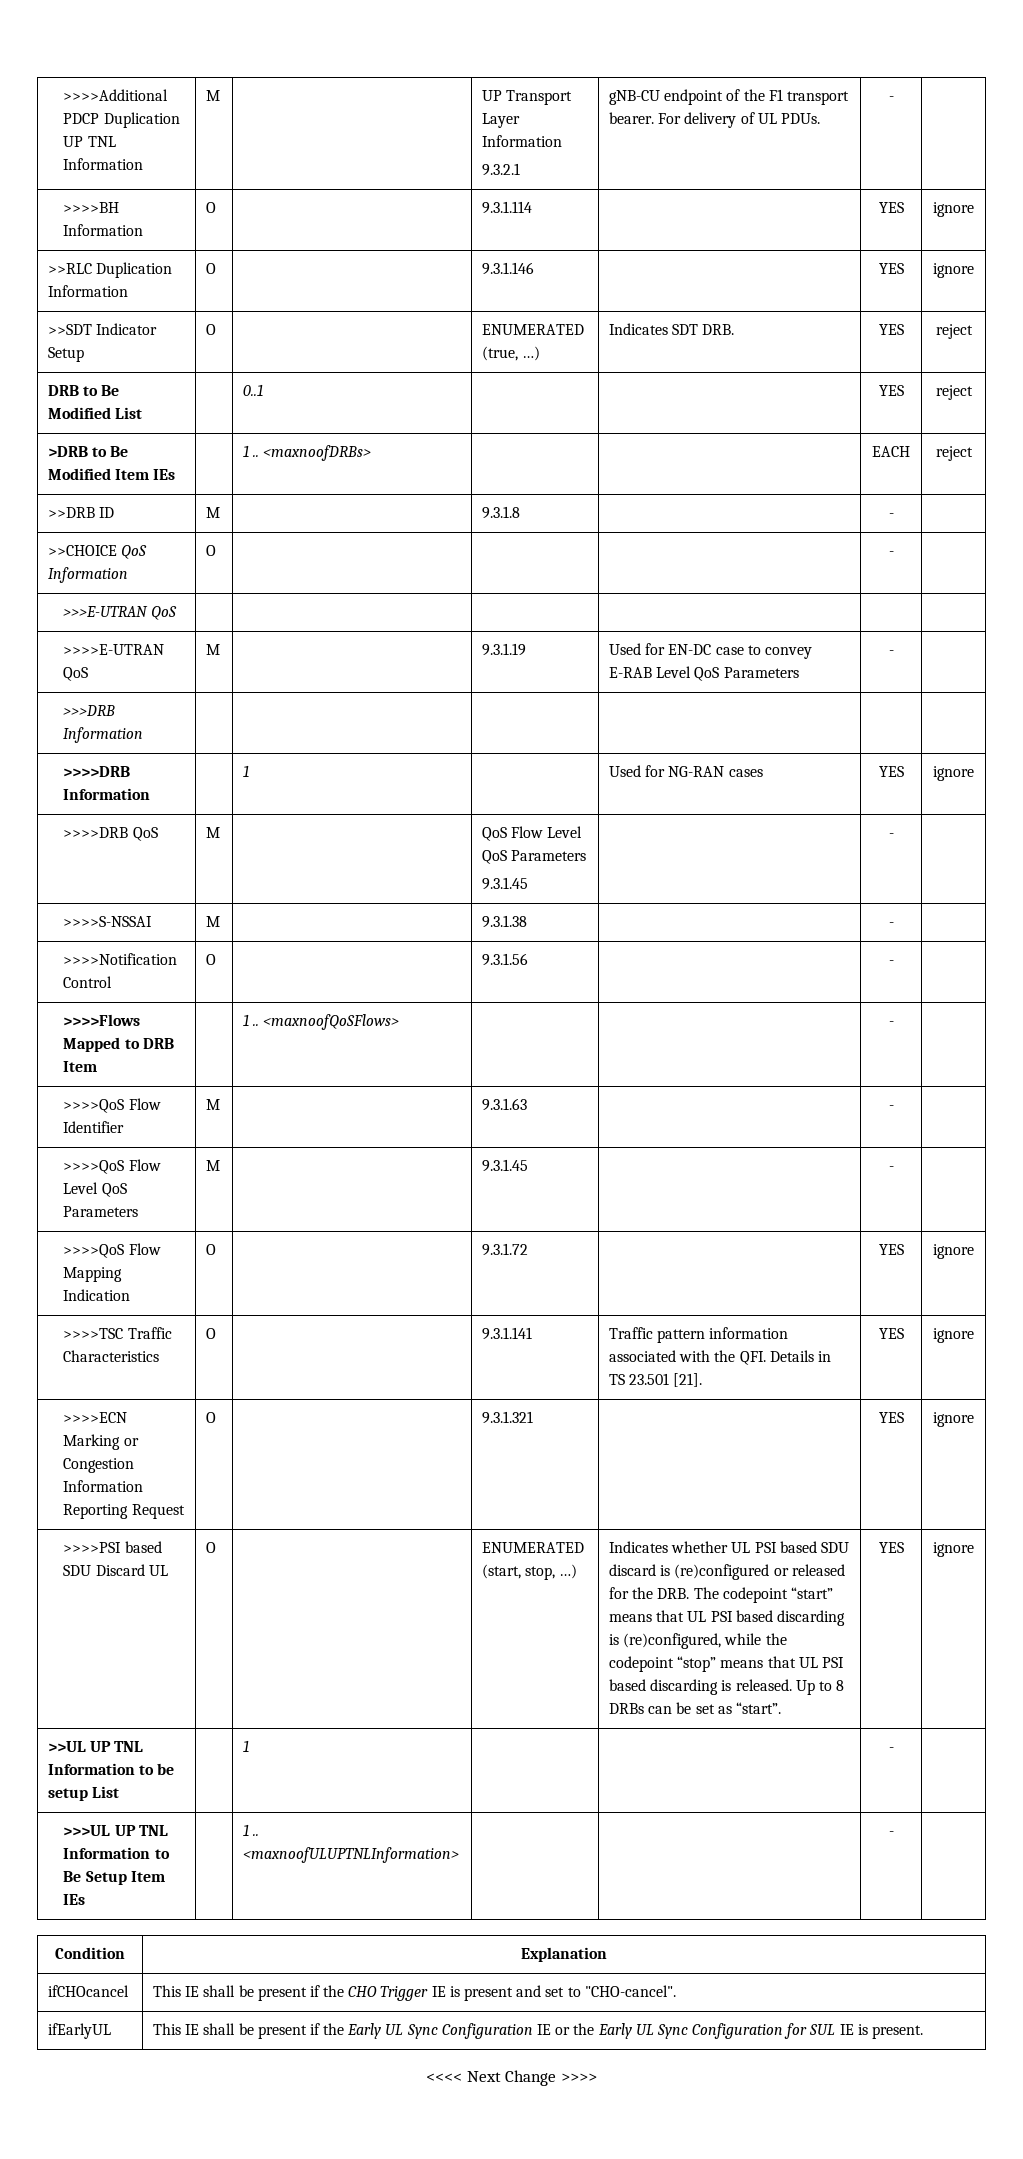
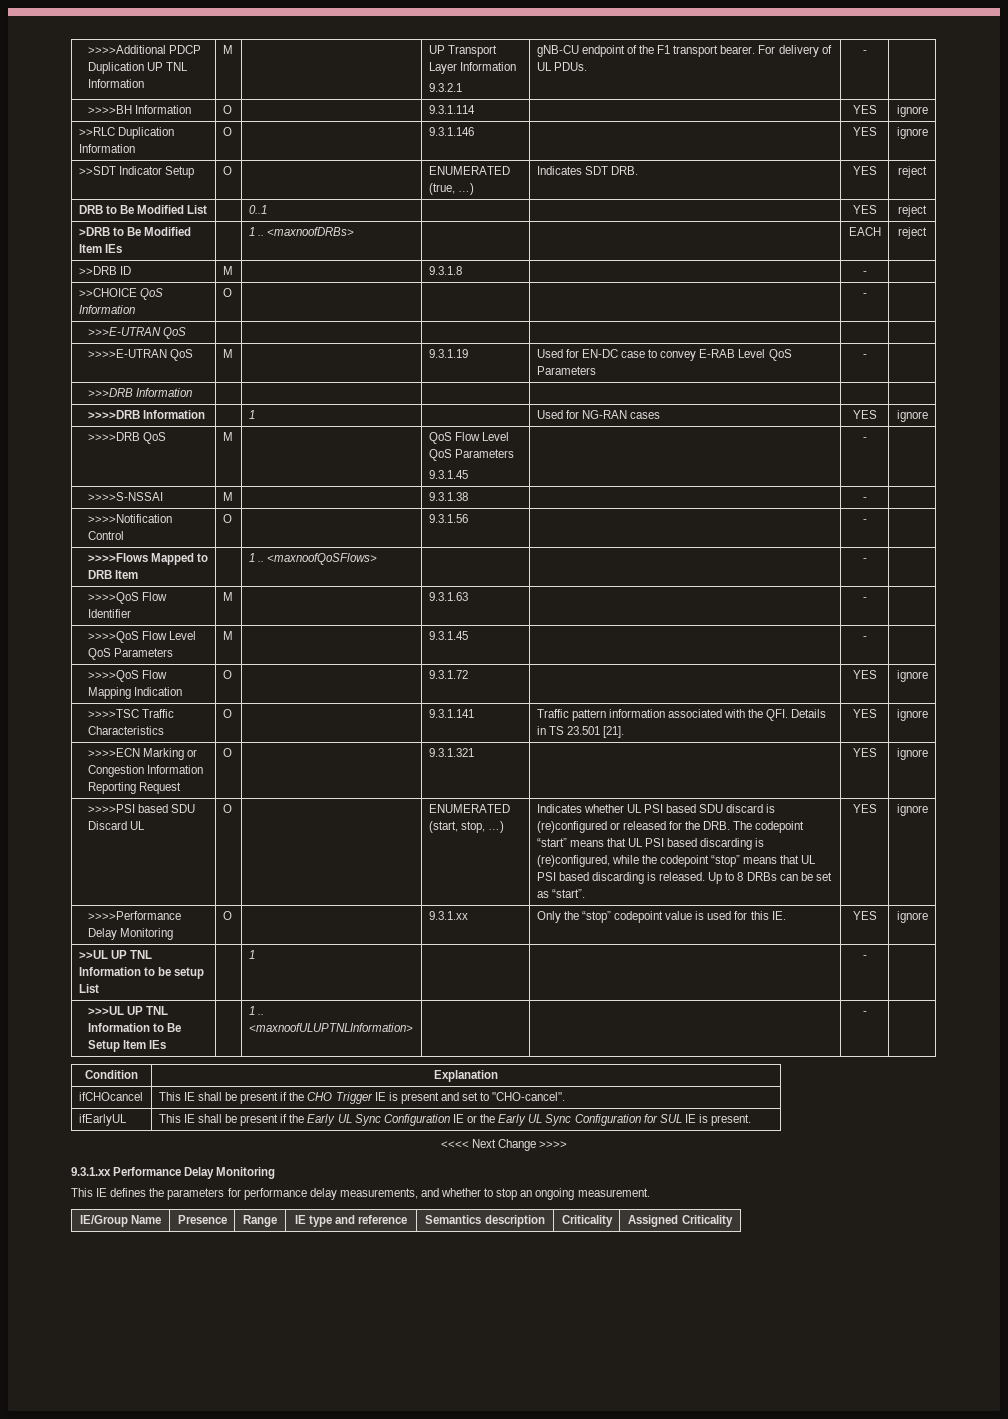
+ >>>>Performance Delay Monitoring | O | | 9.3.1.xx | Only the “stop” codepoint value is used for this IE. | YES | ignore
+ 9.3.1.xx Performance Delay Monitoring
+ This IE defines the parameters for performance delay measurements, and whether to stop an ongoing measurement.
+ IE/Group Name | Presence | Range | IE type and reference | Semantics description | Criticality | Assigned Criticality

